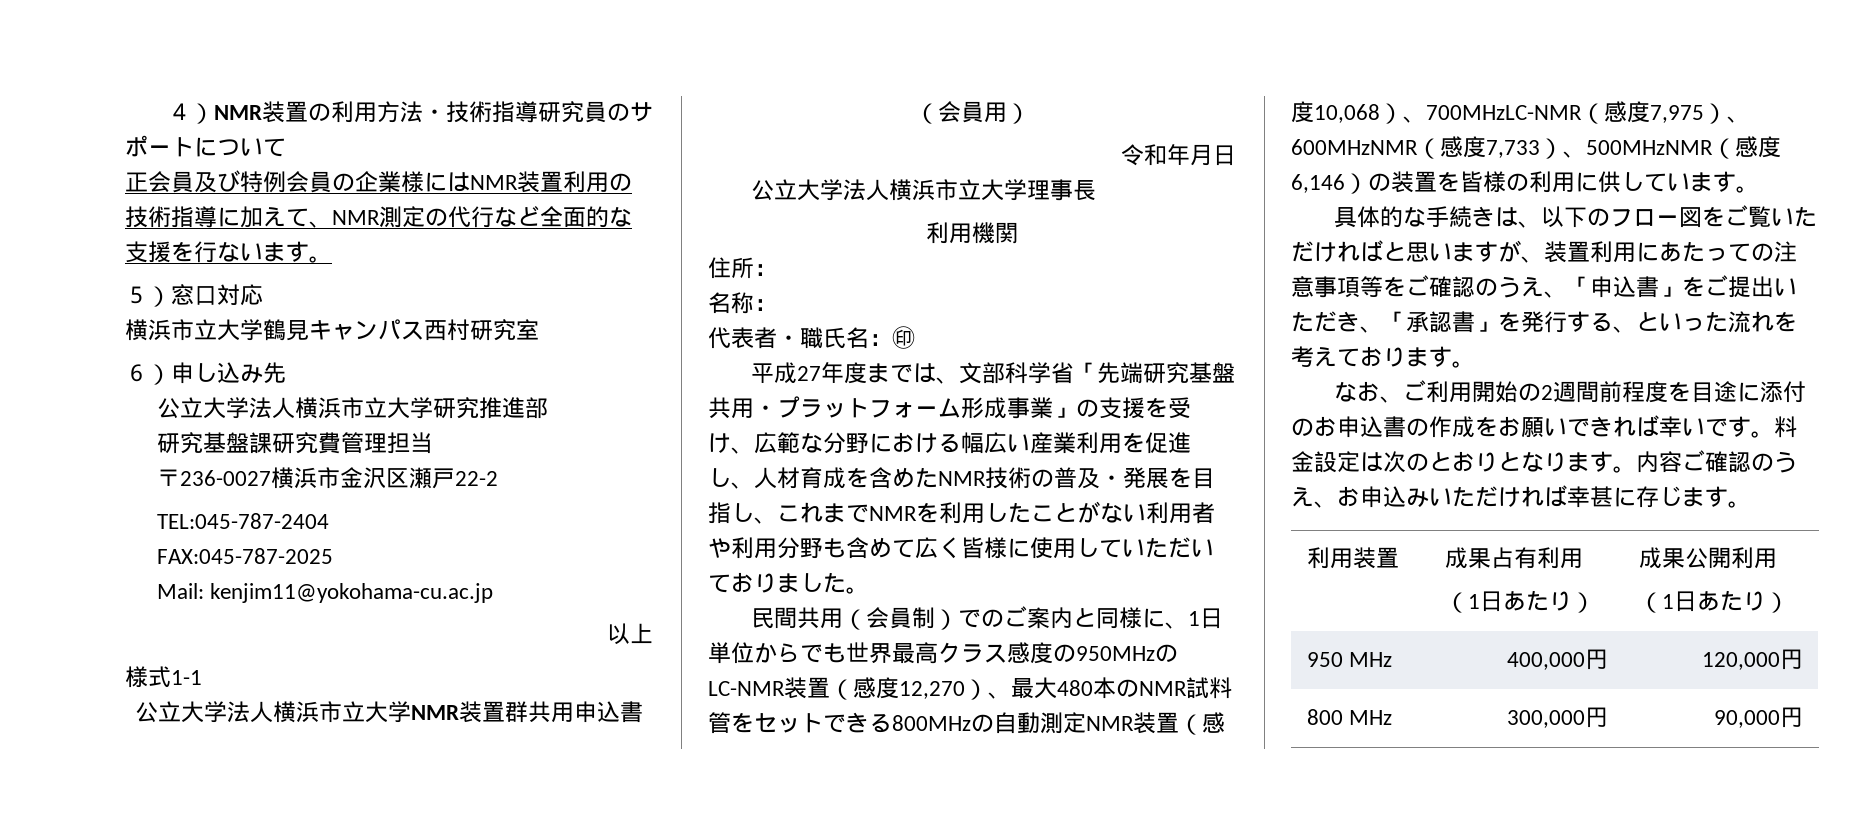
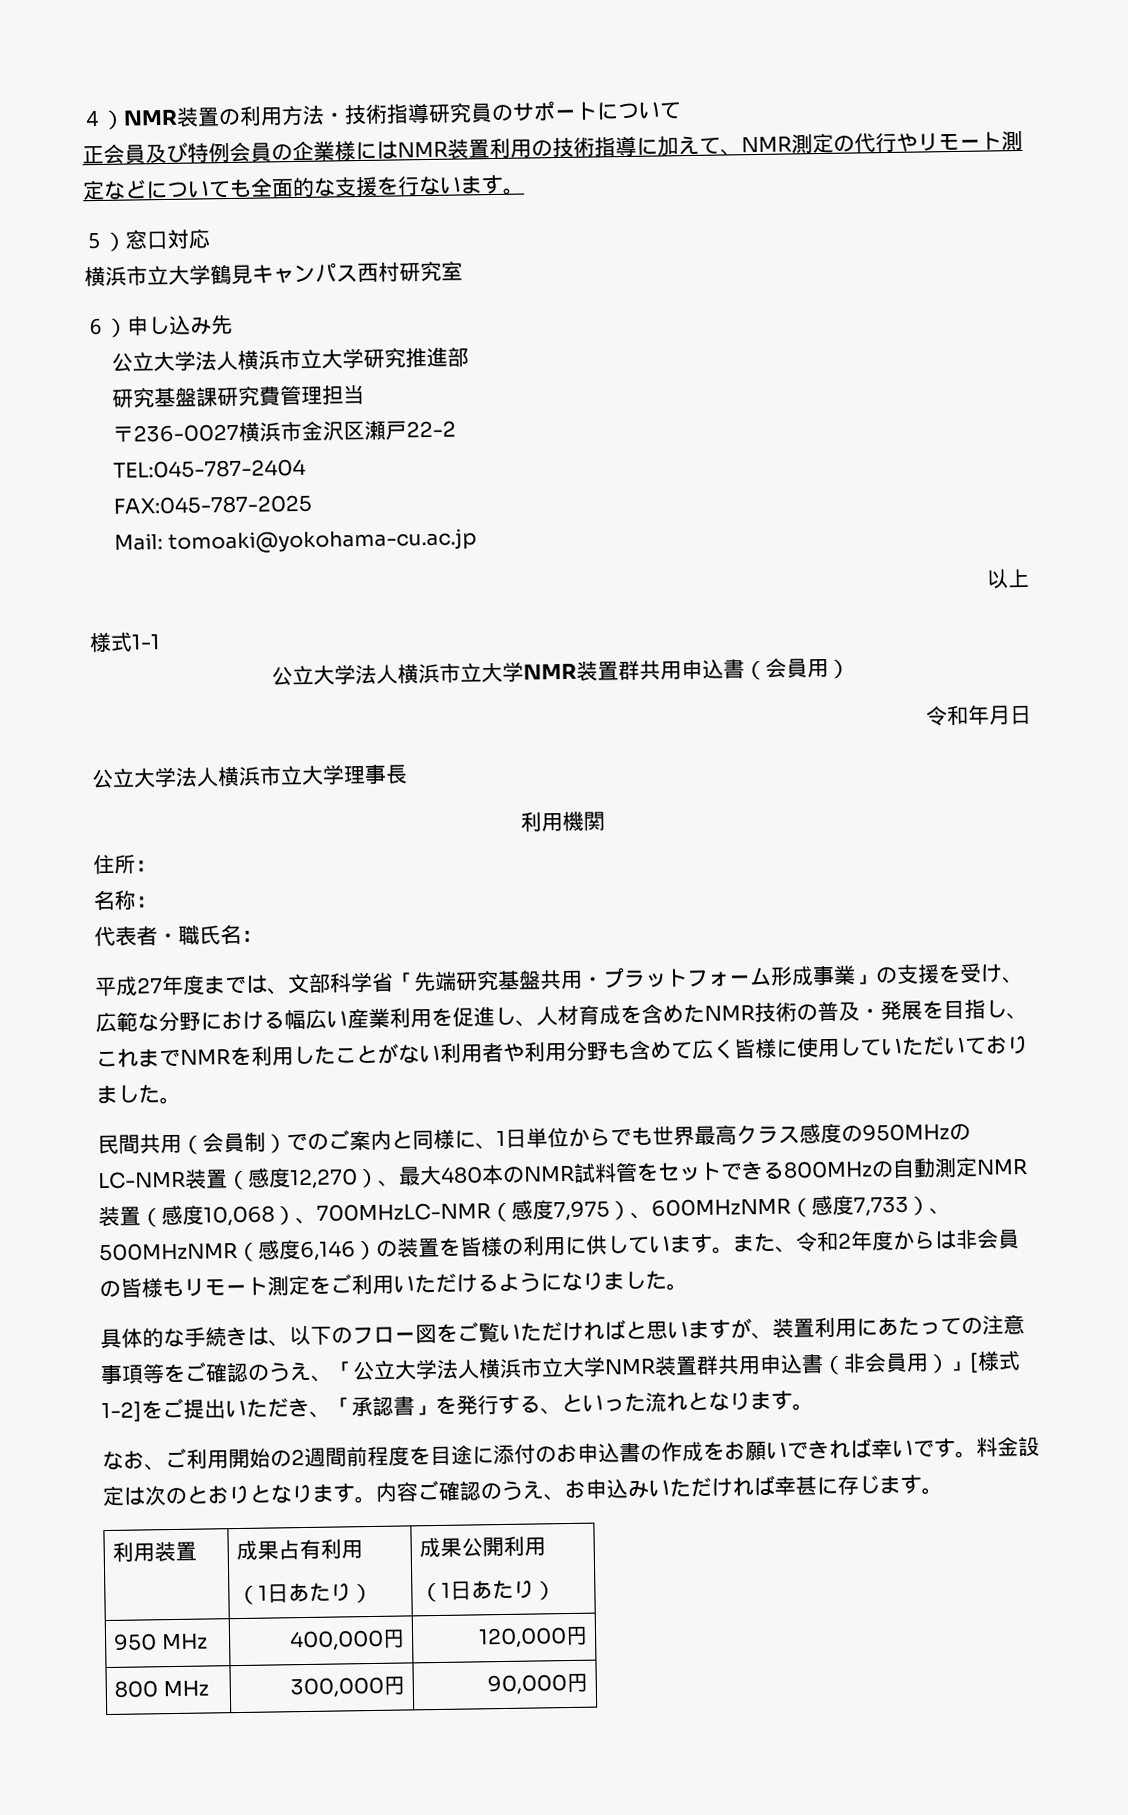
- 正会員及び特例会員の企業様にはNMR装置利用の技術指導に加えて、NMR測定の代行など全面的な支援を行ないます。
+ 正会員及び特例会員の企業様にはNMR装置利用の技術指導に加えて、NMR測定の代行やリモート測定などについても全面的な支援を行ないます。
- Mail: kenjim11@yokohama-cu.ac.jp
+ Mail: tomoaki@yokohama-cu.ac.jp
- 代表者・職氏名：㊞
+ 代表者・職氏名：
+ また、令和2年度からは非会員の皆様もリモート測定をご利用いただけるようになりました。
- 具体的な手続きは、以下のフロー図をご覧いただければと思いますが、装置利用にあたっての注意事項等をご確認のうえ、「申込書」をご提出いただき、「承認書」を発行する、といった流れを考えております。
+ 具体的な手続きは、以下のフロー図をご覧いただければと思いますが、装置利用にあたっての注意事項等をご確認のうえ、「公立大学法人横浜市立大学NMR装置群共用申込書（非会員用）」[様式1-2]をご提出いただき、「承認書」を発行する、といった流れとなります。

